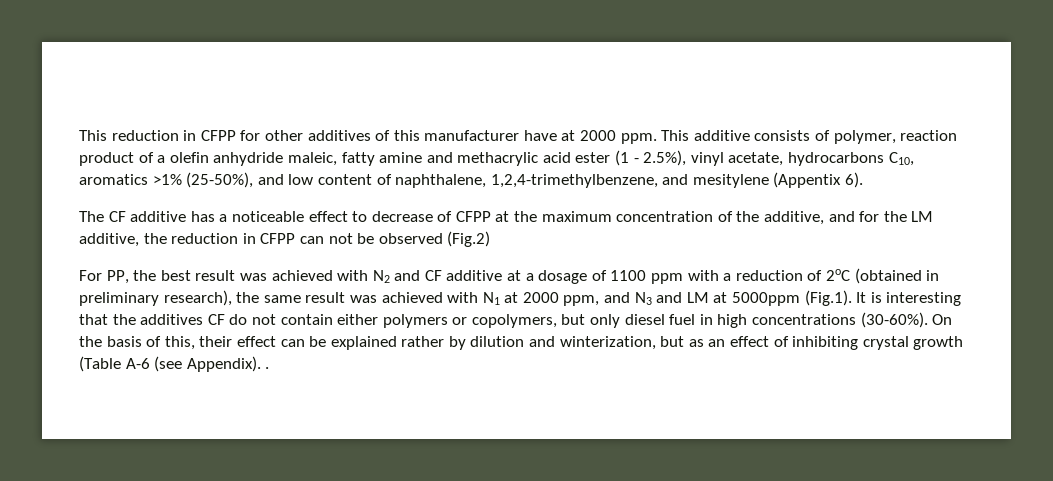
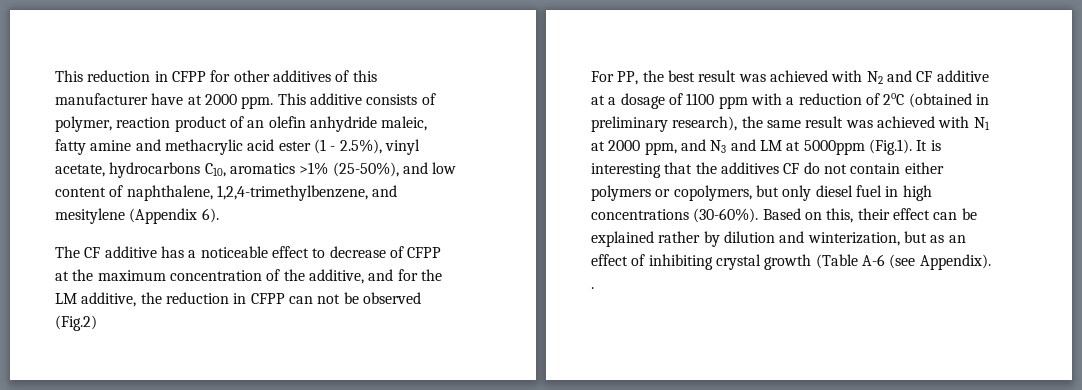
- This additive consists of polymer, reaction product of a olefin anhydride maleic, fatty amine and methacrylic acid ester (1 - 2.5%), vinyl acetate, hydrocarbons C10, aromatics >1% (25-50%), and low content of naphthalene, 1,2,4-trimethylbenzene, and mesitylene (Appentix 6).
+ This additive consists of polymer, reaction product of an olefin anhydride maleic, fatty amine and methacrylic acid ester (1 - 2.5%), vinyl acetate, hydrocarbons C10, aromatics >1% (25-50%), and low content of naphthalene, 1,2,4-trimethylbenzene, and mesitylene (Appendix 6).
- On the basis of this, their effect can be explained rather by dilution and winterization, but as an effect of inhibiting crystal growth (Table A-6 (see Appendix). .
+ Based on this, their effect can be explained rather by dilution and winterization, but as an effect of inhibiting crystal growth (Table A-6 (see Appendix). .

